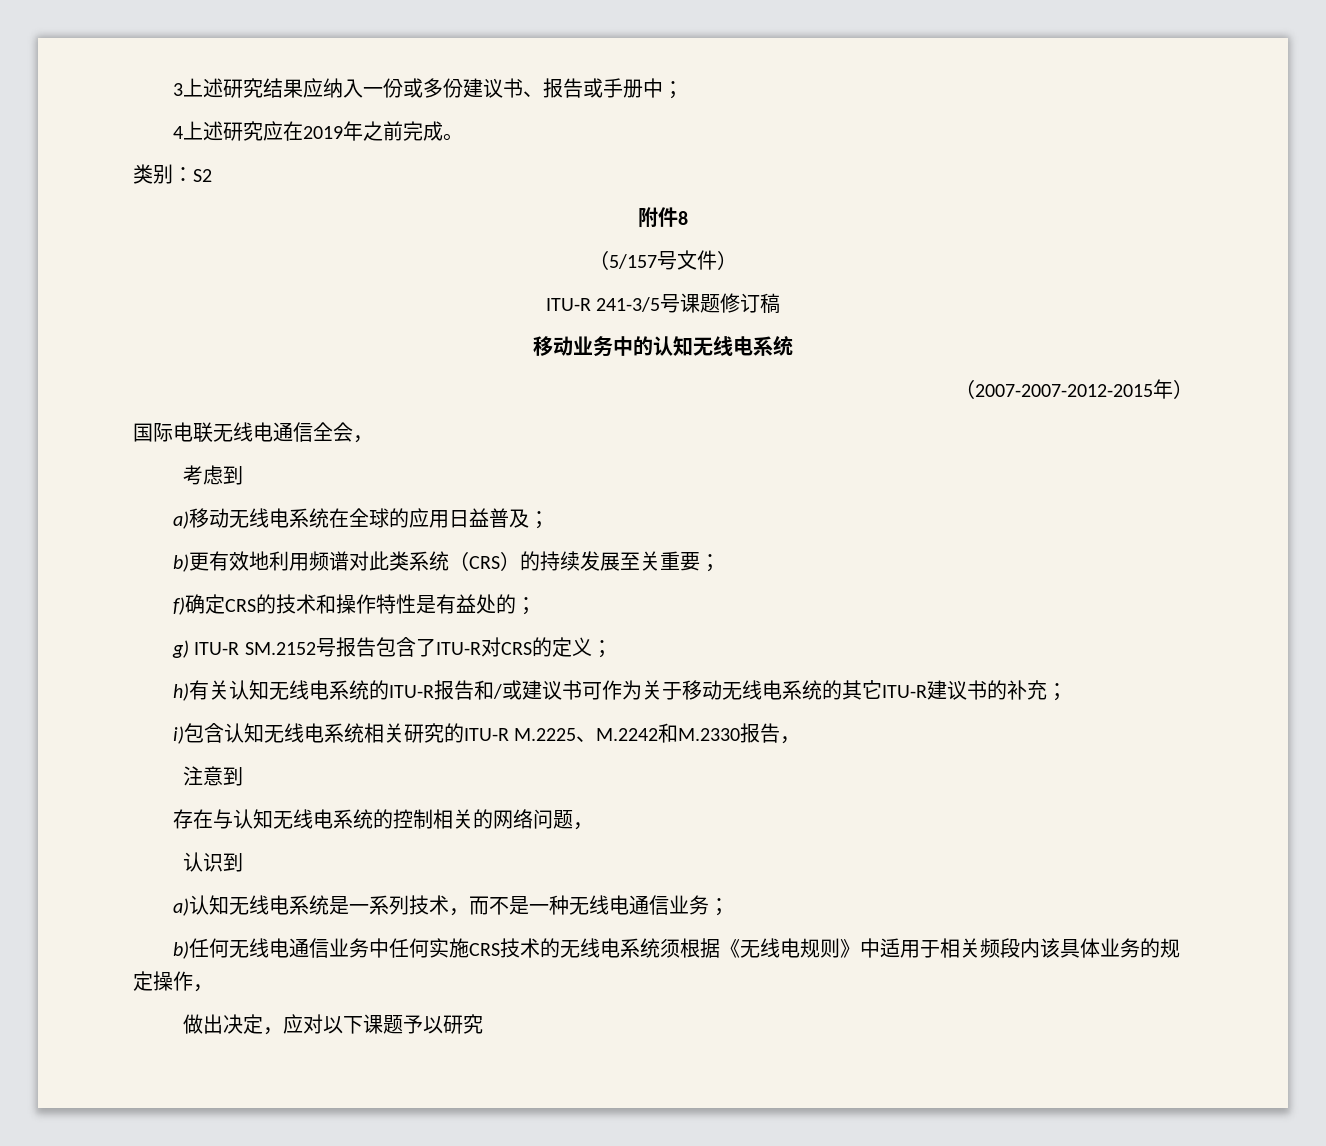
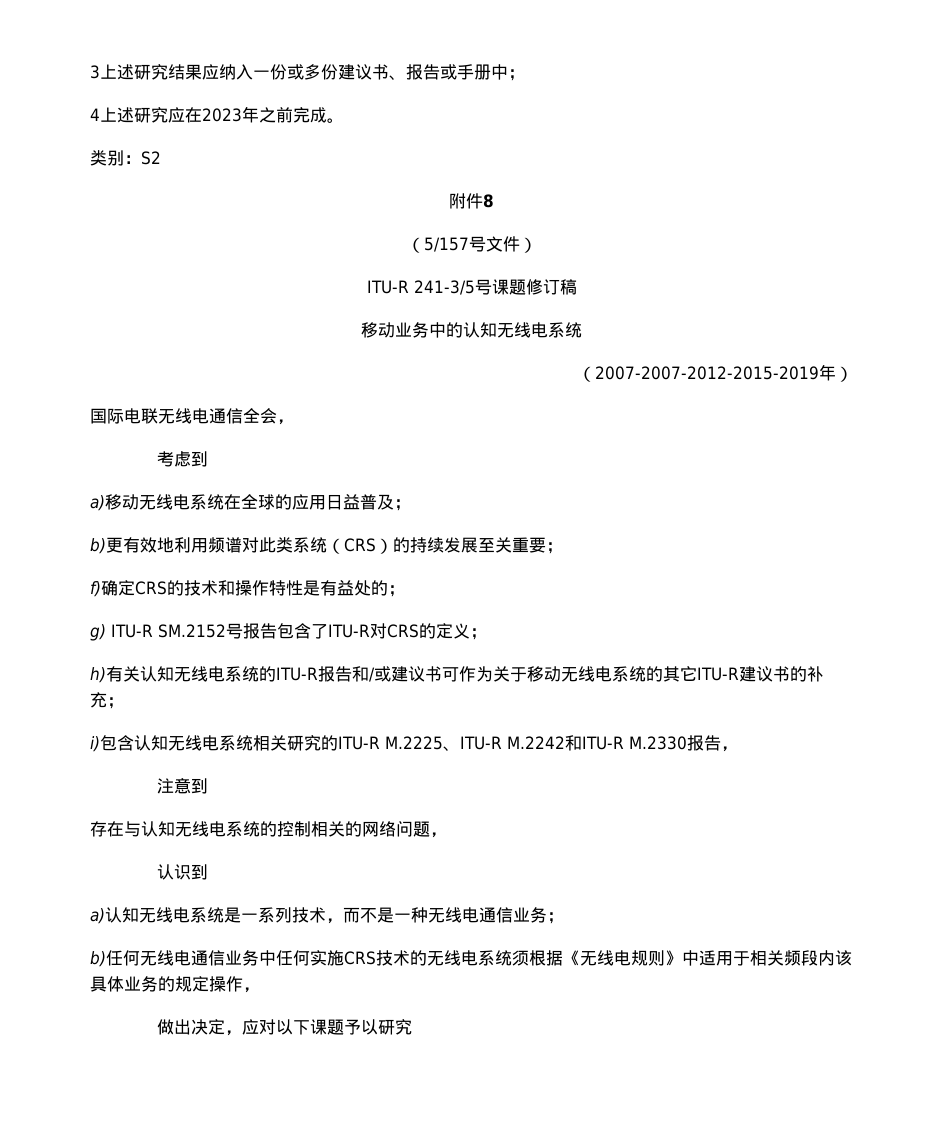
- 4上述研究应在2019年之前完成。
+ 4上述研究应在2023年之前完成。
- （2007-2007-2012-2015年）
+ （2007-2007-2012-2015-2019年）
- i)包含认知无线电系统相关研究的ITU-R M.2225、M.2242和M.2330报告，
+ i)包含认知无线电系统相关研究的ITU-R M.2225、ITU-R M.2242和ITU-R M.2330报告，

